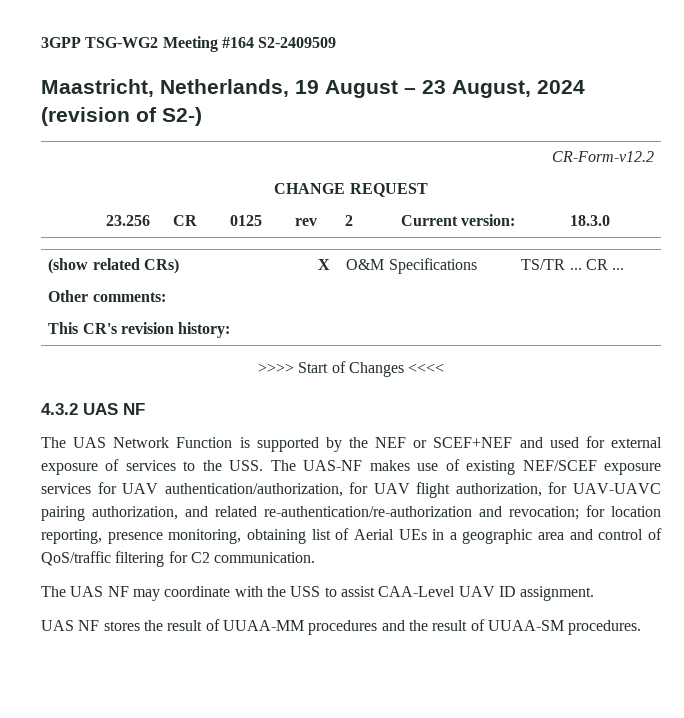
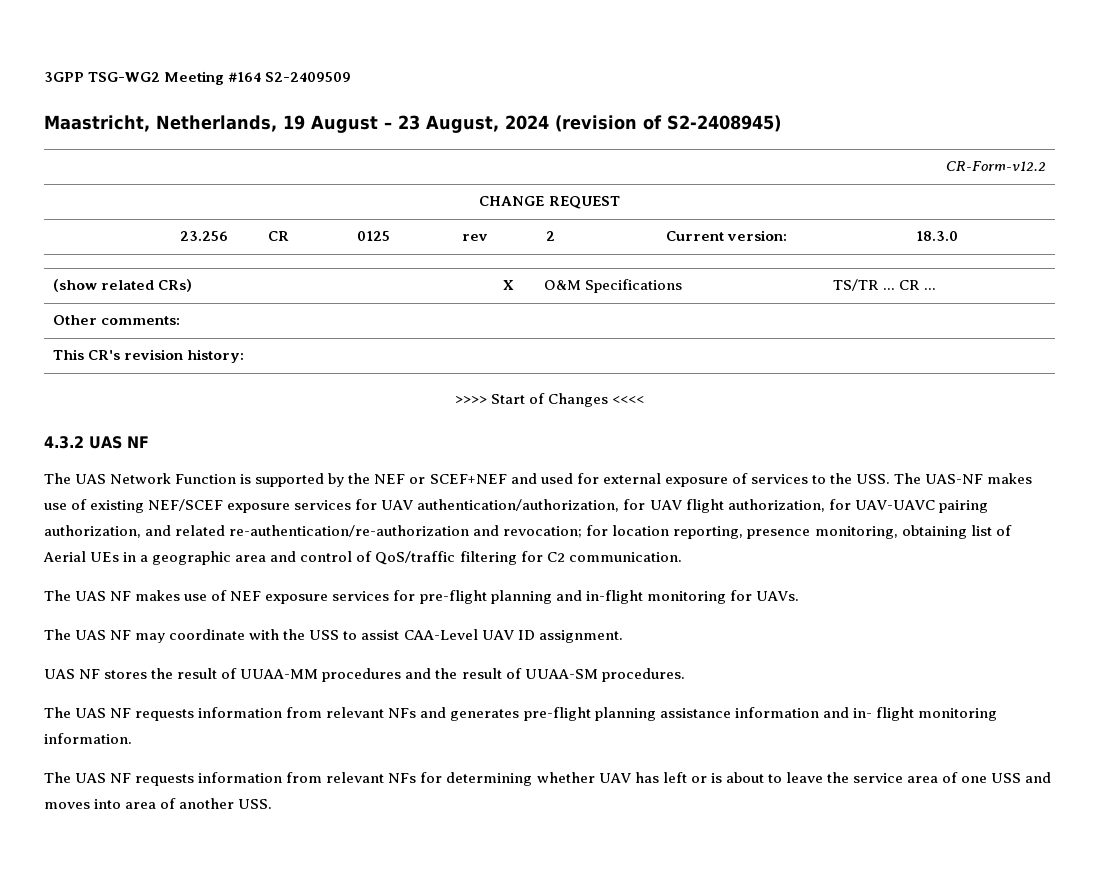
- Maastricht, Netherlands, 19 August – 23 August, 2024 (revision of S2-)
+ Maastricht, Netherlands, 19 August – 23 August, 2024 (revision of S2-2408945)
+ The UAS NF makes use of NEF exposure services for pre-flight planning and in-flight monitoring for UAVs.
+ The UAS NF requests information from relevant NFs and generates pre-flight planning assistance information and in- flight monitoring information.
+ The UAS NF requests information from relevant NFs for determining whether UAV has left or is about to leave the service area of one USS and moves into area of another USS.

